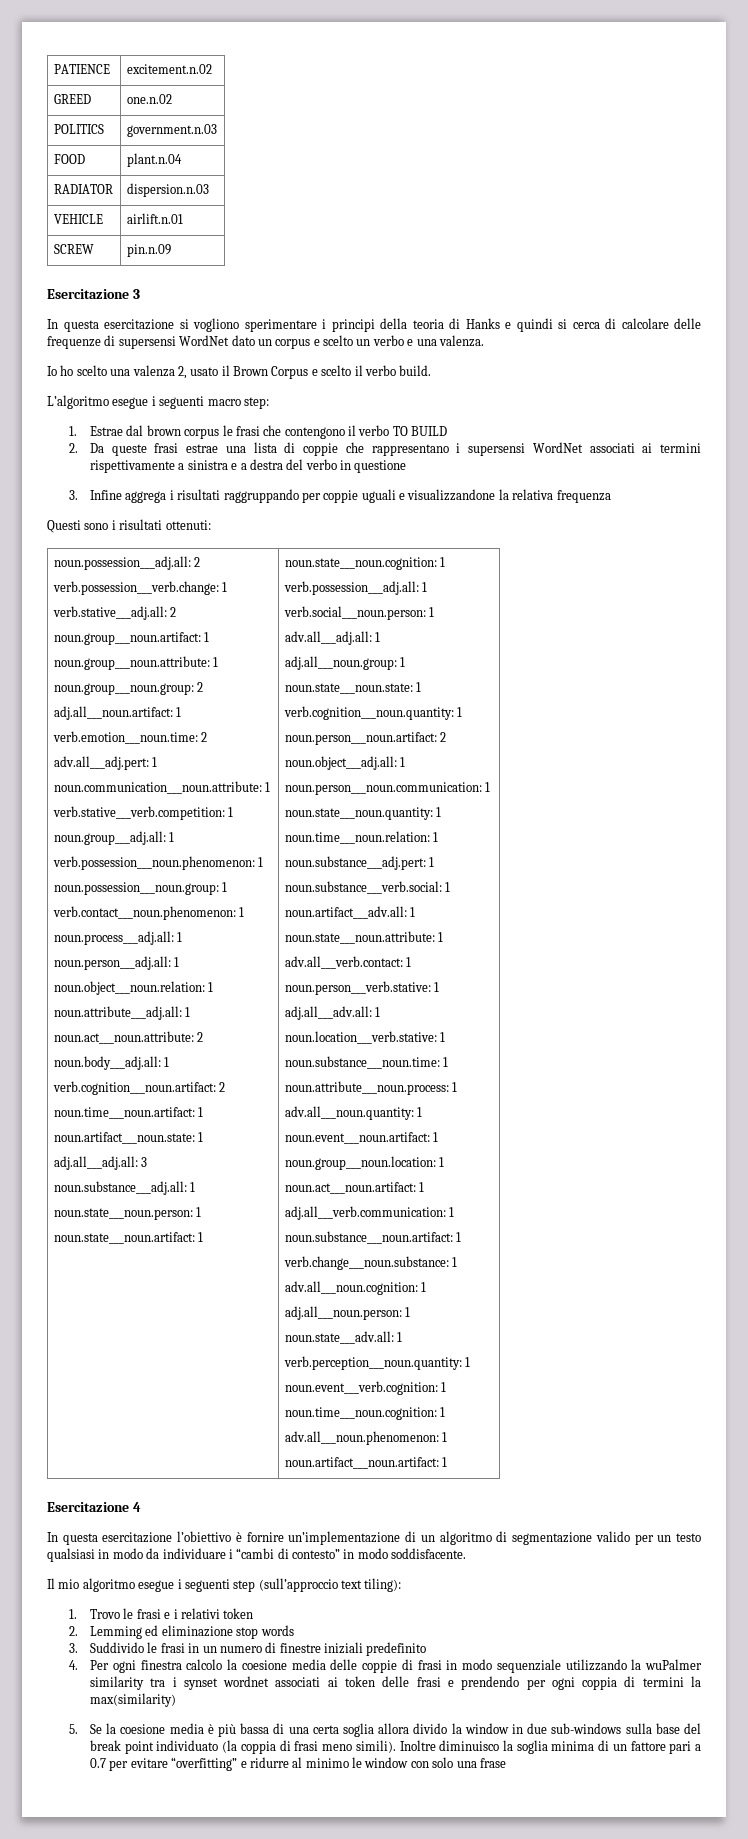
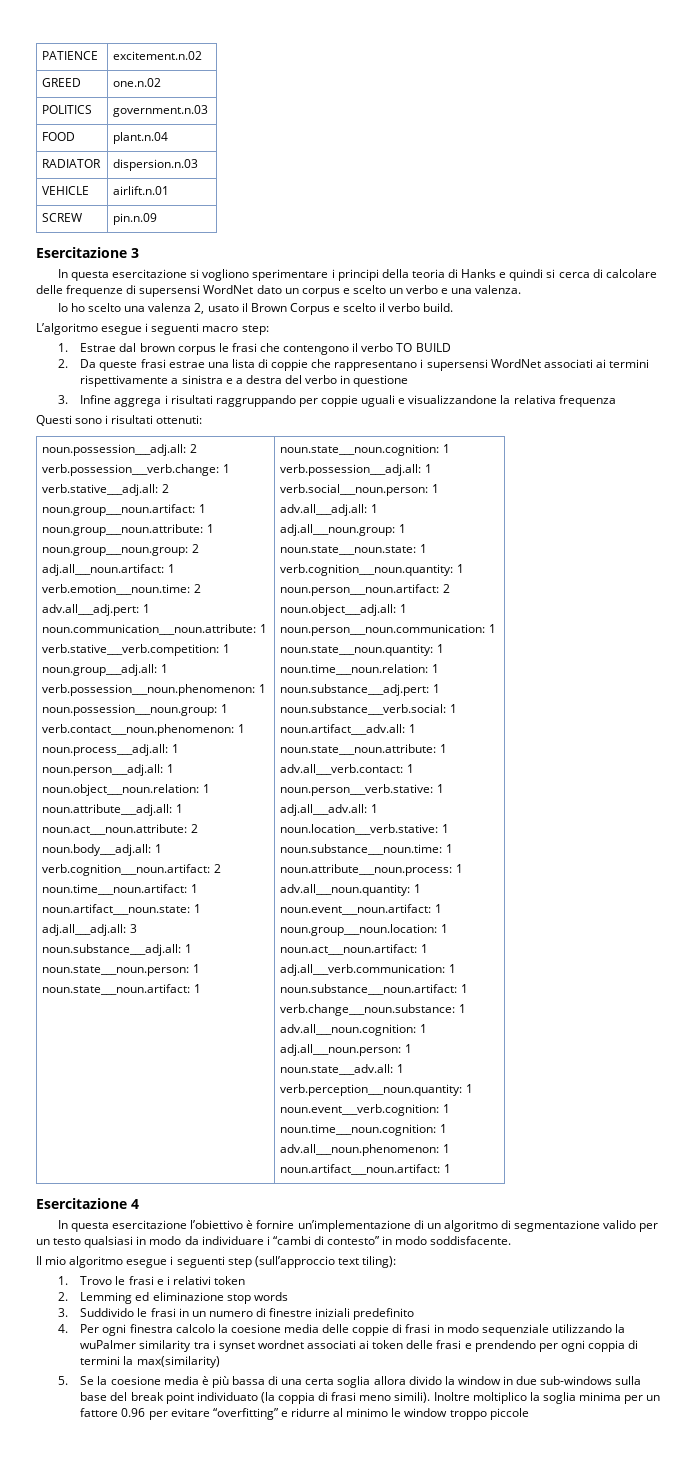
- Inoltre diminuisco la soglia minima di un fattore pari a 0.7 per evitare “overfitting” e ridurre al minimo le window con solo una frase
+ Inoltre moltiplico la soglia minima per un fattore 0.96 per evitare “overfitting” e ridurre al minimo le window troppo piccole

